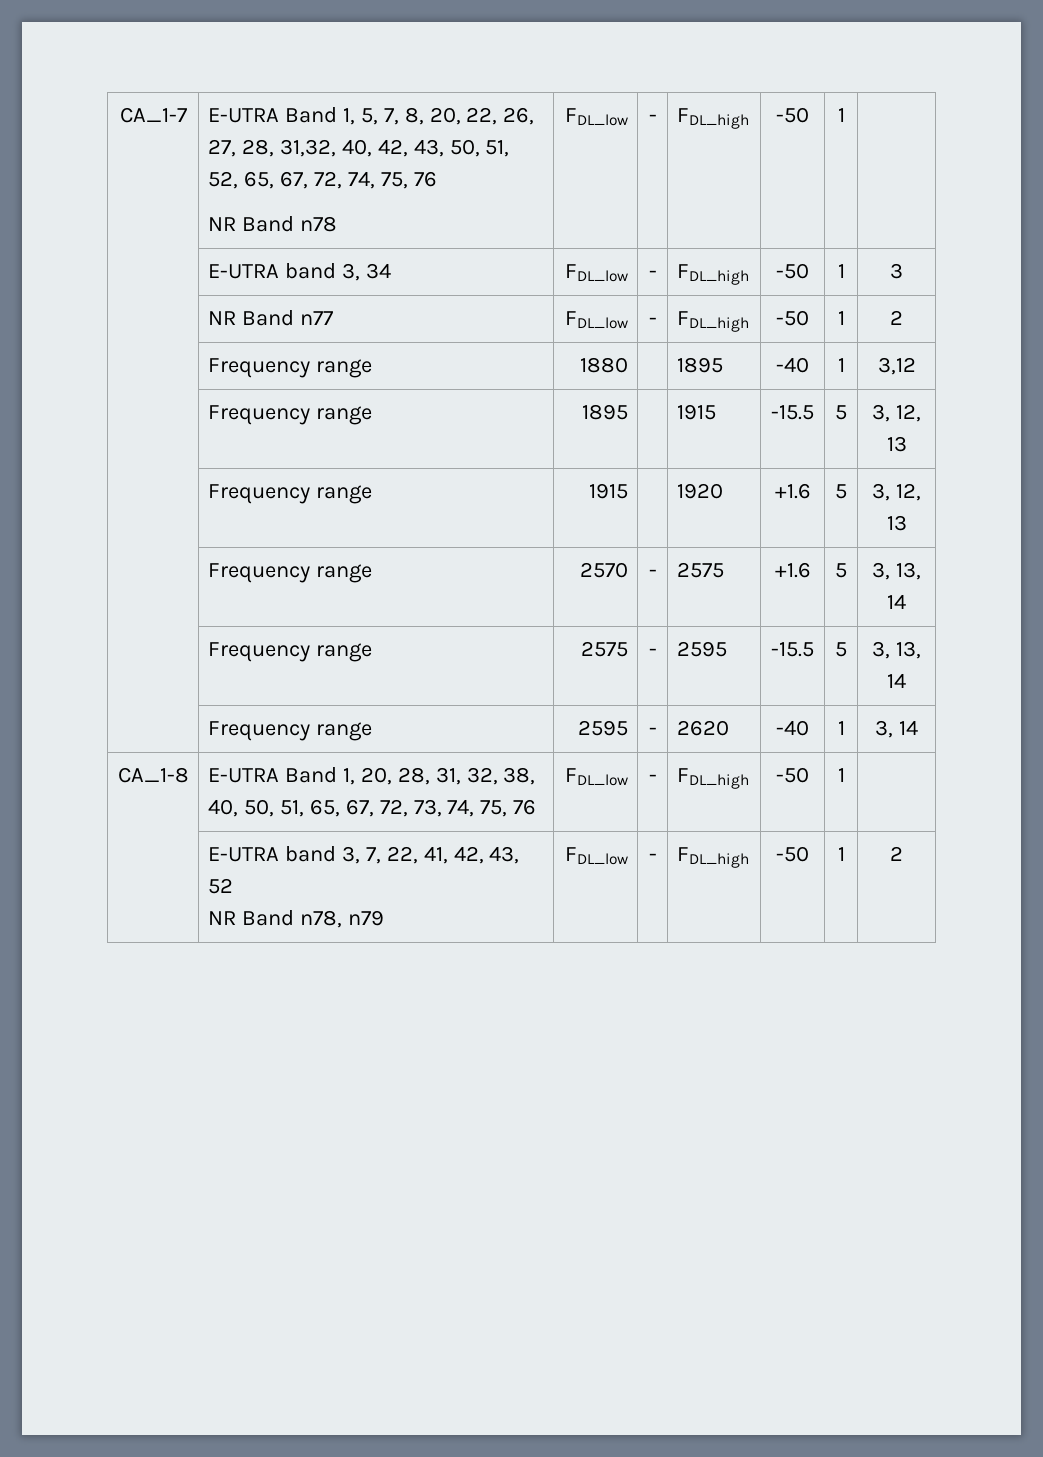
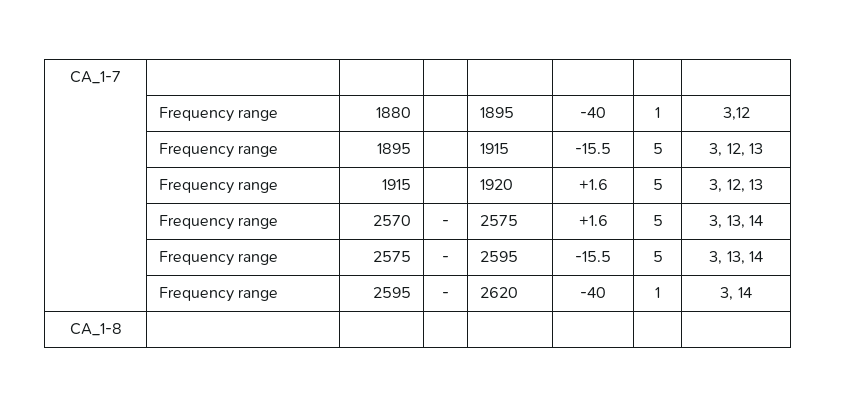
- CA_1-7 | E-UTRA Band 1, 5, 7, 8, 20, 22, 26, 27, 28, 31,32, 40, 42, 43, 50, 51, 52, 65, 67, 72, 74, 75, 76
- NR Band n78 | FDL_low | - | FDL_high | -50 | 1 |
- | E-UTRA band 3, 34 | FDL_low | - | FDL_high | -50 | 1 | 3
- | NR Band n77 | FDL_low | - | FDL_high | -50 | 1 | 2
+ CA_1-7 | | | | | | |
- CA_1-8 | E-UTRA Band 1, 20, 28, 31, 32, 38, 40, 50, 51, 65, 67, 72, 73, 74, 75, 76 | FDL_low | - | FDL_high | -50 | 1 |
- | E-UTRA band 3, 7, 22, 41, 42, 43, 52
- NR Band n78, n79 | FDL_low | - | FDL_high | -50 | 1 | 2
+ CA_1-8 | | | | | | |

